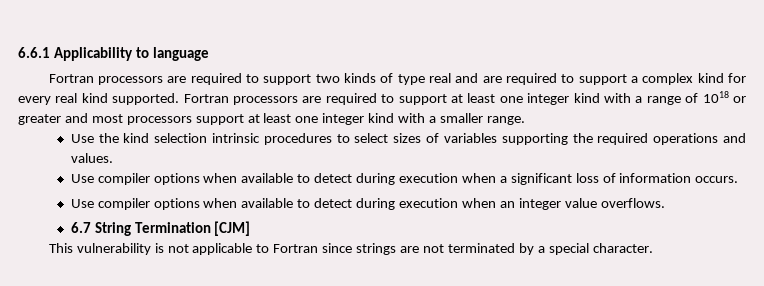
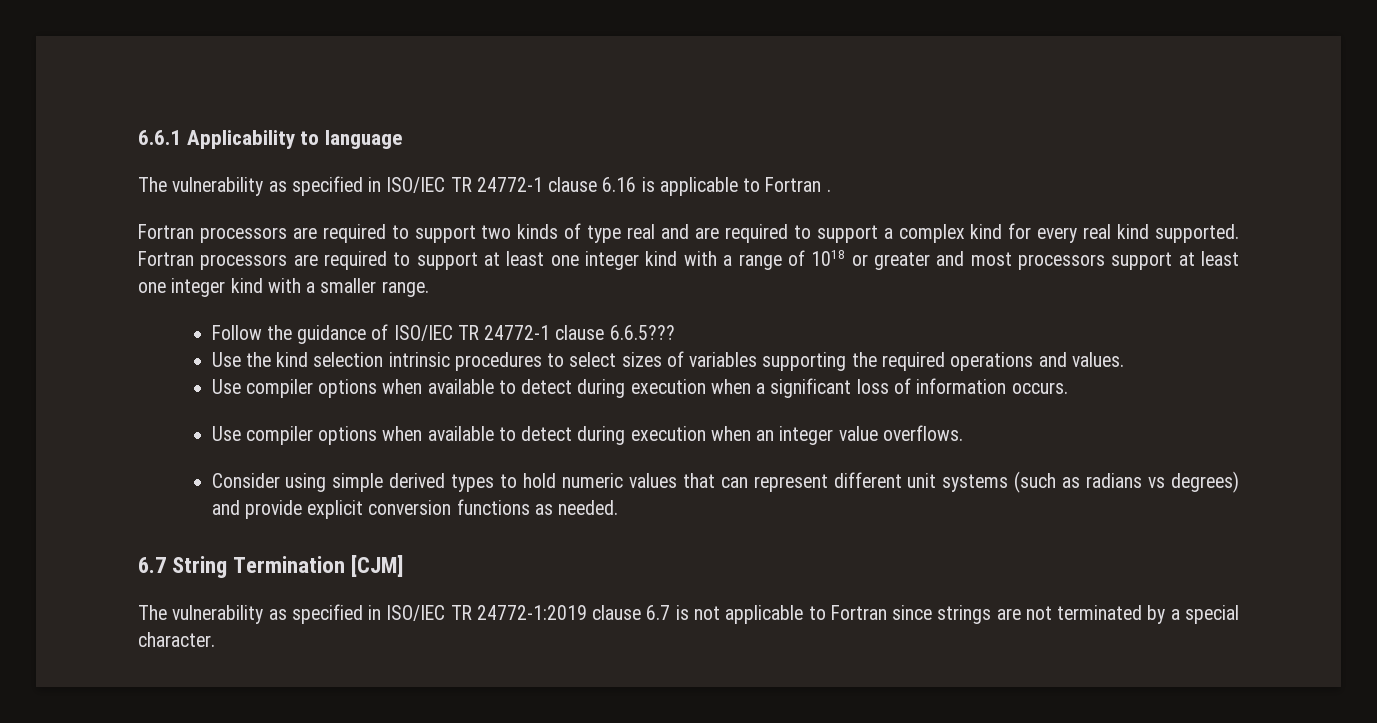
+ The vulnerability as specified in ISO/IEC TR 24772-1 clause 6.16 is applicable to Fortran .
+ Follow the guidance of ISO/IEC TR 24772-1 clause 6.6.5???
+ Consider using simple derived types to hold numeric values that can represent different unit systems (such as radians vs degrees) and provide explicit conversion functions as needed.
  6.7 String Termination [CJM]
- This vulnerability is not applicable to Fortran since strings are not terminated by a special character.
+ The vulnerability as specified in ISO/IEC TR 24772-1:2019 clause 6.7 is not applicable to Fortran since strings are not terminated by a special character.

